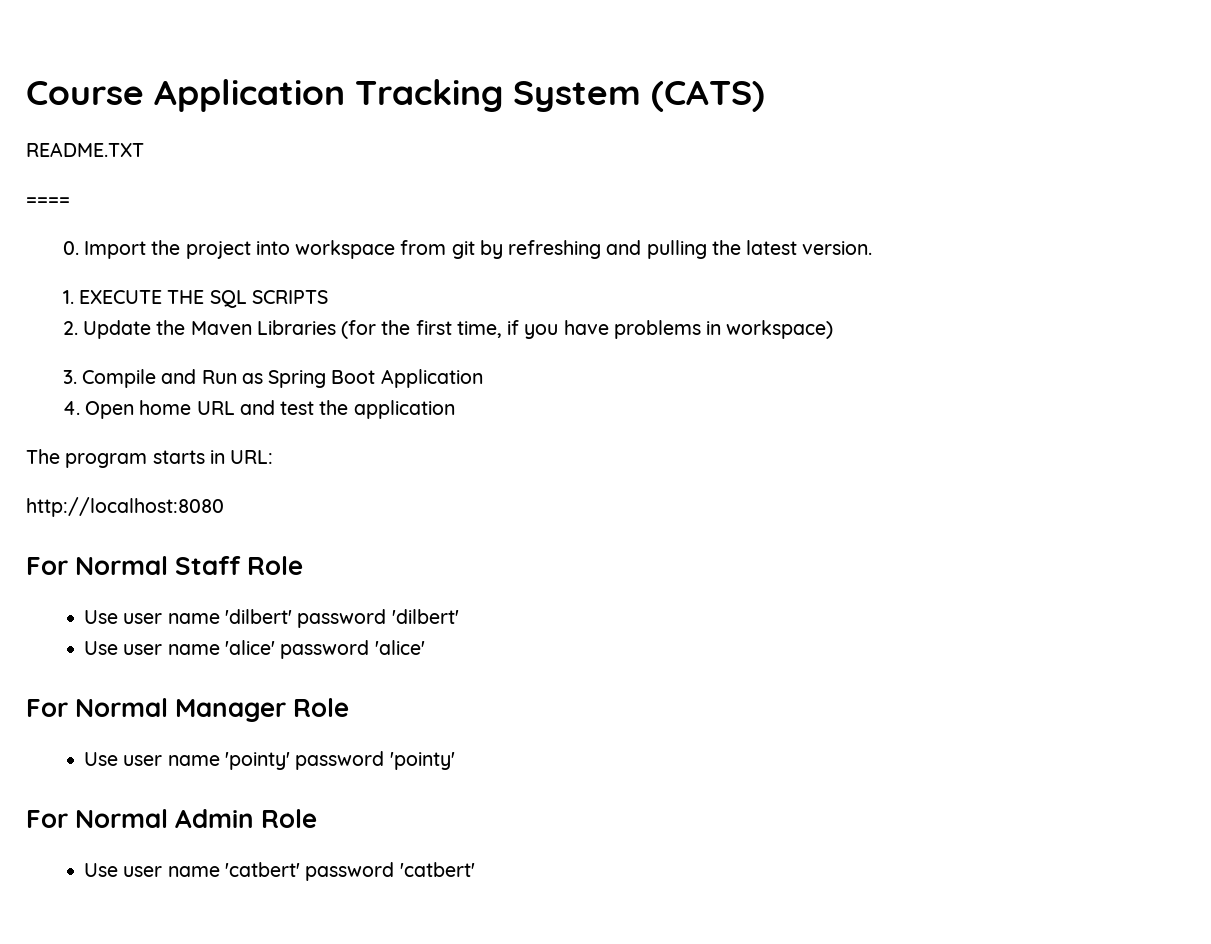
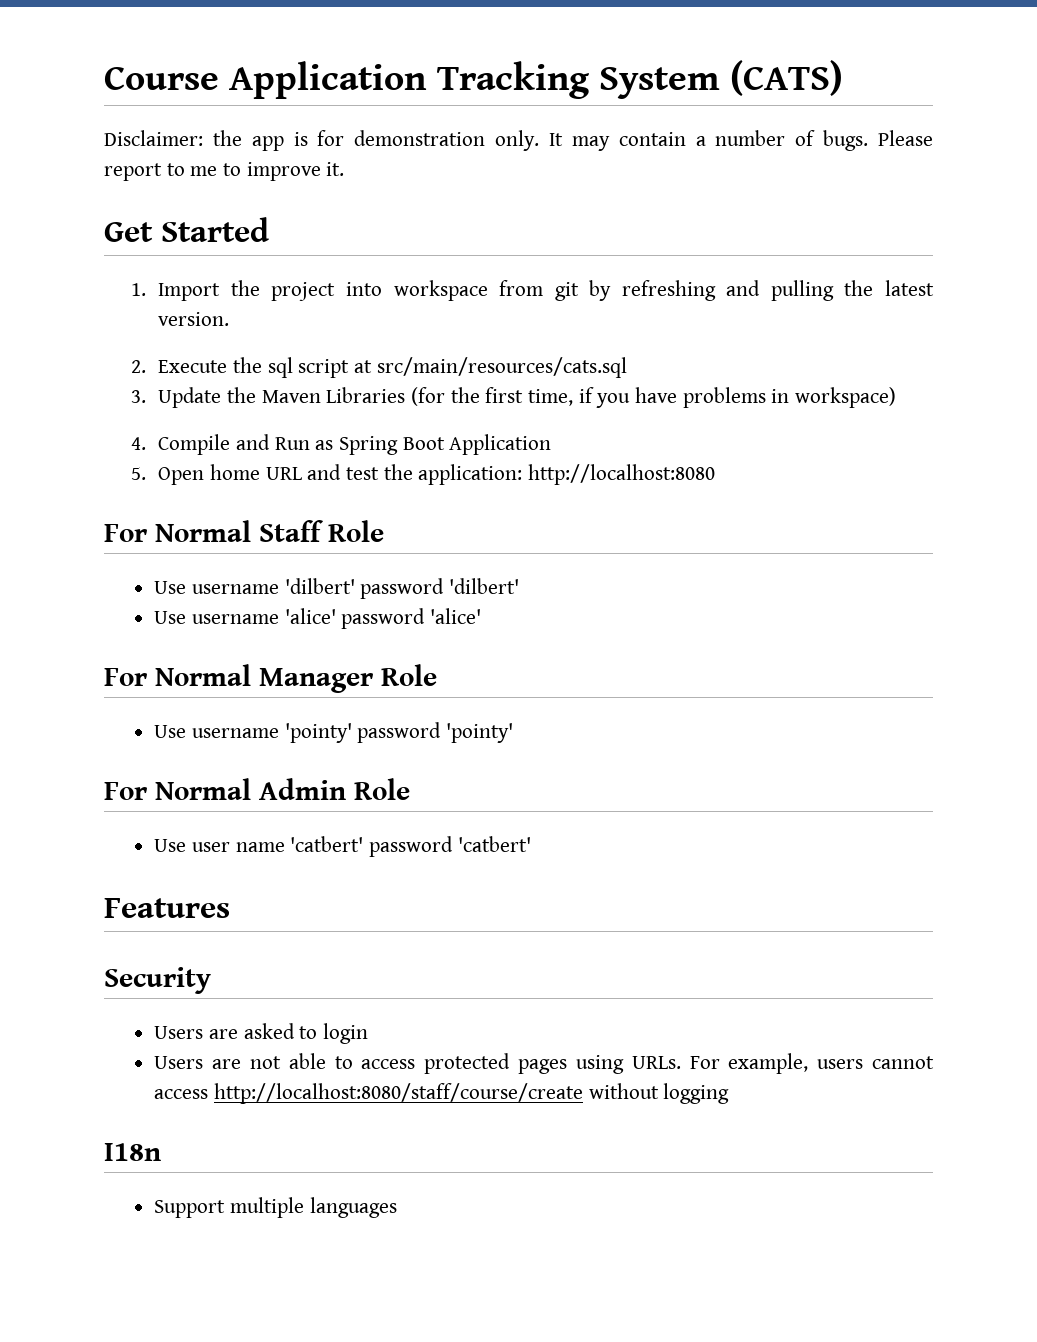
- README.TXT
- ====
- 0. Import the project into workspace from git by refreshing and pulling the latest version.
+ Disclaimer: the app is for demonstration only. It may contain a number of bugs. Please report to me to improve it.
+ Get Started
+ 1. Import the project into workspace from git by refreshing and pulling the latest version.
- 1. EXECUTE THE SQL SCRIPTS
- 2. Update the Maven Libraries (for the first time, if you have problems in workspace)
+ 2. Execute the sql script at src/main/resources/cats.sql
+ 3. Update the Maven Libraries (for the first time, if you have problems in workspace)
- 3. Compile and Run as Spring Boot Application
+ 4. Compile and Run as Spring Boot Application
- 4. Open home URL and test the application
- The program starts in URL:
- http://localhost:8080
+ 5. Open home URL and test the application: http://localhost:8080
- Use user name 'dilbert' password 'dilbert'
+ Use username 'dilbert' password 'dilbert'
- Use user name 'alice' password 'alice'
+ Use username 'alice' password 'alice'
- Use user name 'pointy' password 'pointy'
+ Use username 'pointy' password 'pointy'
+ Features
+ Security
+ Users are asked to login
+ Users are not able to access protected pages using URLs. For example, users cannot access http://localhost:8080/staff/course/create without logging
+ I18n
+ Support multiple languages

